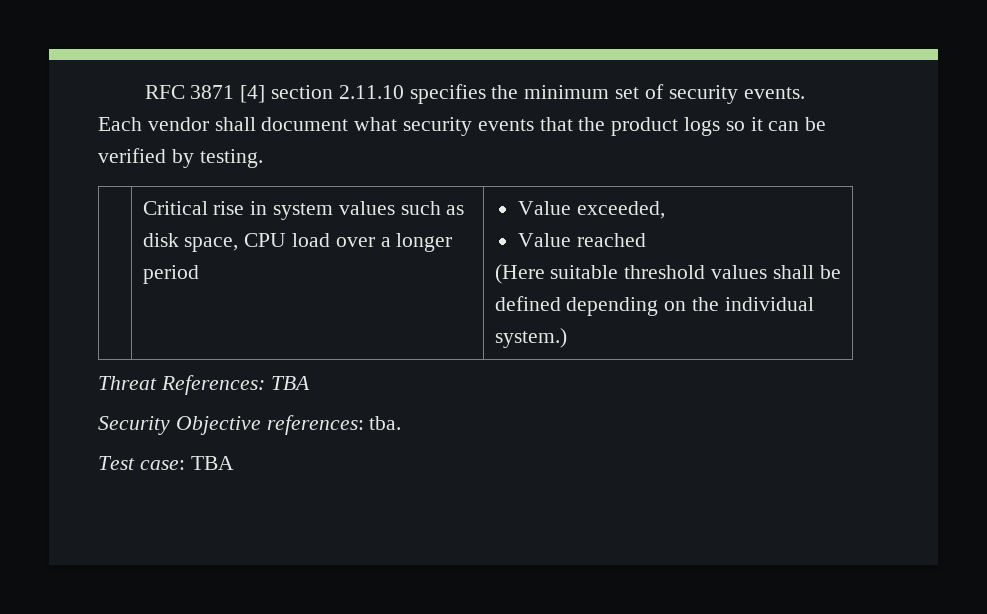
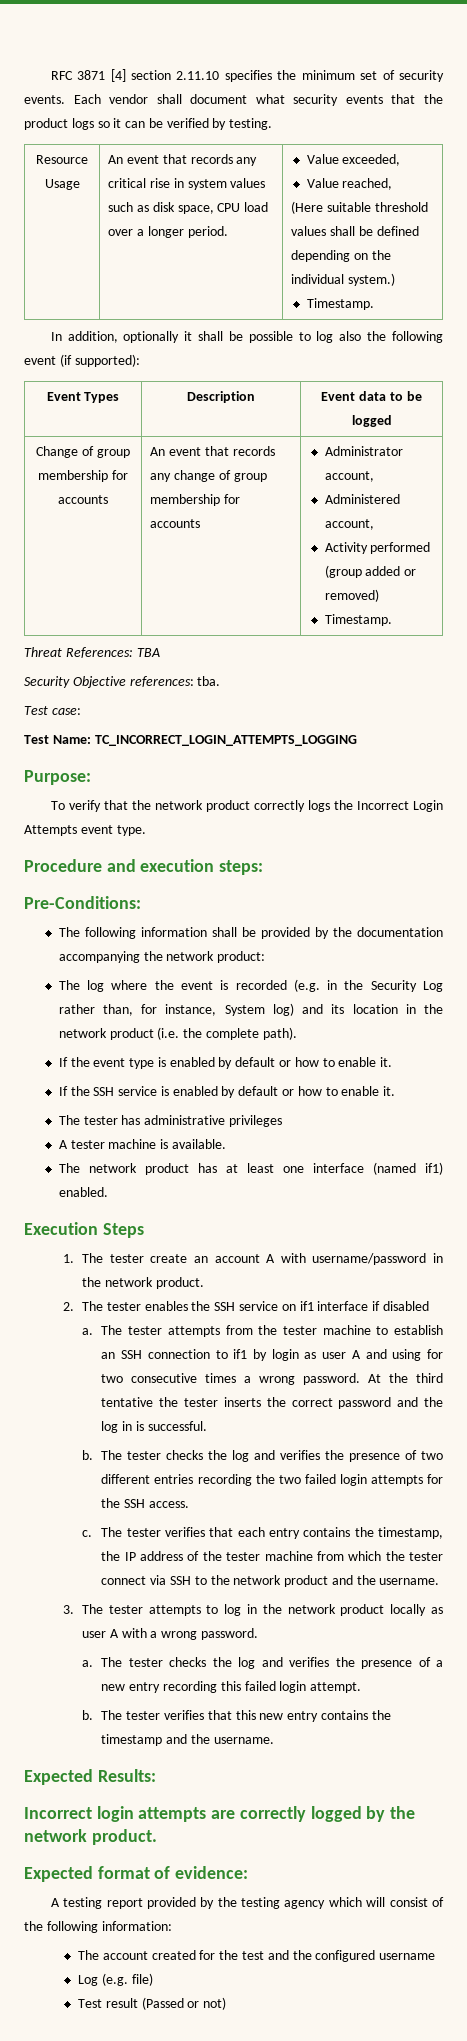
- | Critical rise in system values such as disk space, CPU load over a longer period | Value exceeded,
- Value reached
+ Resource Usage | An event that records any critical rise in system values such as disk space, CPU load over a longer period. | Value exceeded,
+ Value reached,
  (Here suitable threshold values shall be defined depending on the individual system.)
+ Timestamp.
+ In addition, optionally it shall be possible to log also the following event (if supported):
+ Event Types | Description | Event data to be logged
+ Change of group membership for accounts | An event that records any change of group membership for accounts | Administrator account,
+ Administered account,
+ Activity performed (group added or removed)
+ Timestamp.
- Test case: TBA
+ Test case:
+ Test Name: TC_INCORRECT_LOGIN_ATTEMPTS_LOGGING
+ Purpose:
+ To verify that the network product correctly logs the Incorrect Login Attempts event type.
+ Procedure and execution steps:
+ Pre-Conditions:
+ The following information shall be provided by the documentation accompanying the network product:
+ The log where the event is recorded (e.g. in the Security Log rather than, for instance, System log) and its location in the network product (i.e. the complete path).
+ If the event type is enabled by default or how to enable it.
+ If the SSH service is enabled by default or how to enable it.
+ The tester has administrative privileges
+ A tester machine is available.
+ The network product has at least one interface (named if1) enabled.
+ Execution Steps
+ 1. The tester create an account A with username/password in the network product.
+ 2. The tester enables the SSH service on if1 interface if disabled
+ a. The tester attempts from the tester machine to establish an SSH connection to if1 by login as user A and using for two consecutive times a wrong password. At the third tentative the tester inserts the correct password and the log in is successful.
+ b. The tester checks the log and verifies the presence of two different entries recording the two failed login attempts for the SSH access.
+ c. The tester verifies that each entry contains the timestamp, the IP address of the tester machine from which the tester connect via SSH to the network product and the username.
+ 3. The tester attempts to log in the network product locally as user A with a wrong password.
+ a. The tester checks the log and verifies the presence of a new entry recording this failed login attempt.
+ b. The tester verifies that this new entry contains the timestamp and the username.
+ Expected Results:
+ Incorrect login attempts are correctly logged by the network product.
+ Expected format of evidence:
+ A testing report provided by the testing agency which will consist of the following information:
+ The account created for the test and the configured username
+ Log (e.g. file)
+ Test result (Passed or not)

